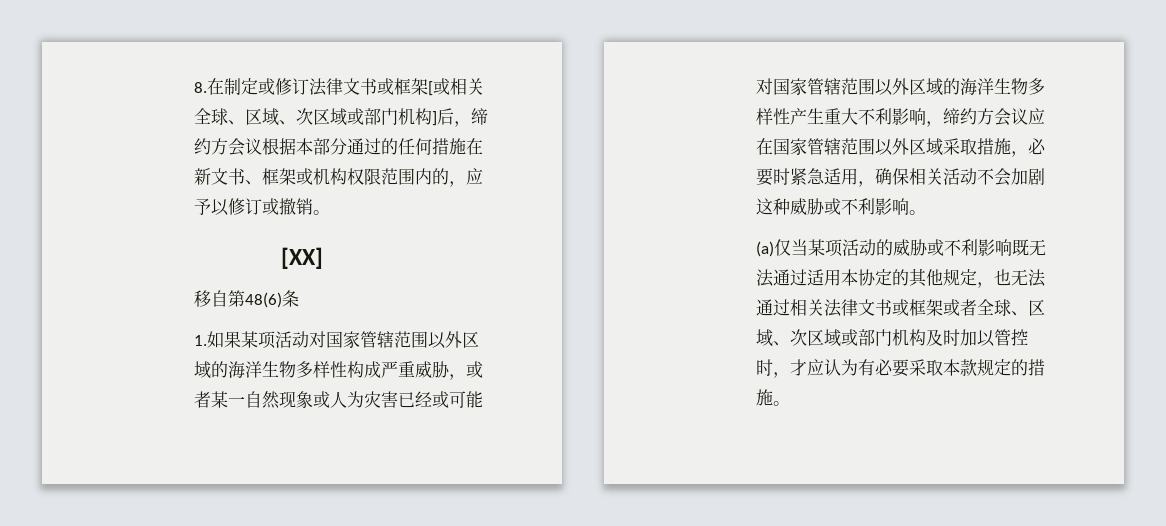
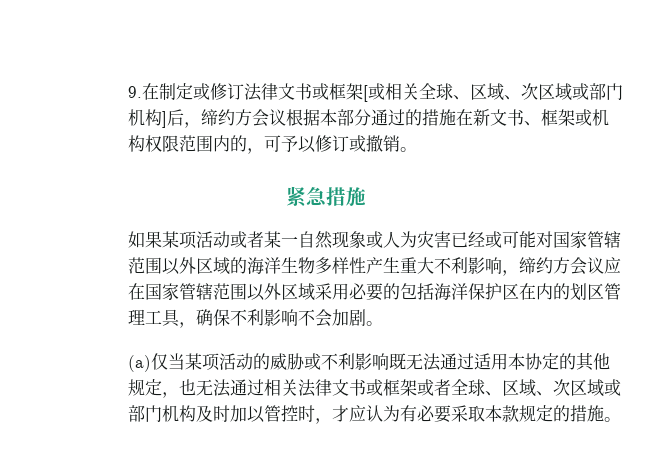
- 8.在制定或修订法律文书或框架[或相关全球、区域、次区域或部门机构]后，缔约方会议根据本部分通过的任何措施在新文书、框架或机构权限范围内的，应予以修订或撤销。
+ 9.在制定或修订法律文书或框架[或相关全球、区域、次区域或部门机构]后，缔约方会议根据本部分通过的措施在新文书、框架或机构权限范围内的，可予以修订或撤销。
- [XX]
- 移自第48(6)条
- 1.如果某项活动对国家管辖范围以外区域的海洋生物多样性构成严重威胁，或者某一自然现象或人为灾害已经或可能对国家管辖范围以外区域的海洋生物多样性产生重大不利影响，缔约方会议应在国家管辖范围以外区域采取措施，必要时紧急适用，确保相关活动不会加剧这种威胁或不利影响。
+ 紧急措施
+ 如果某项活动或者某一自然现象或人为灾害已经或可能对国家管辖范围以外区域的海洋生物多样性产生重大不利影响，缔约方会议应在国家管辖范围以外区域采用必要的包括海洋保护区在内的划区管理工具，确保不利影响不会加剧。

